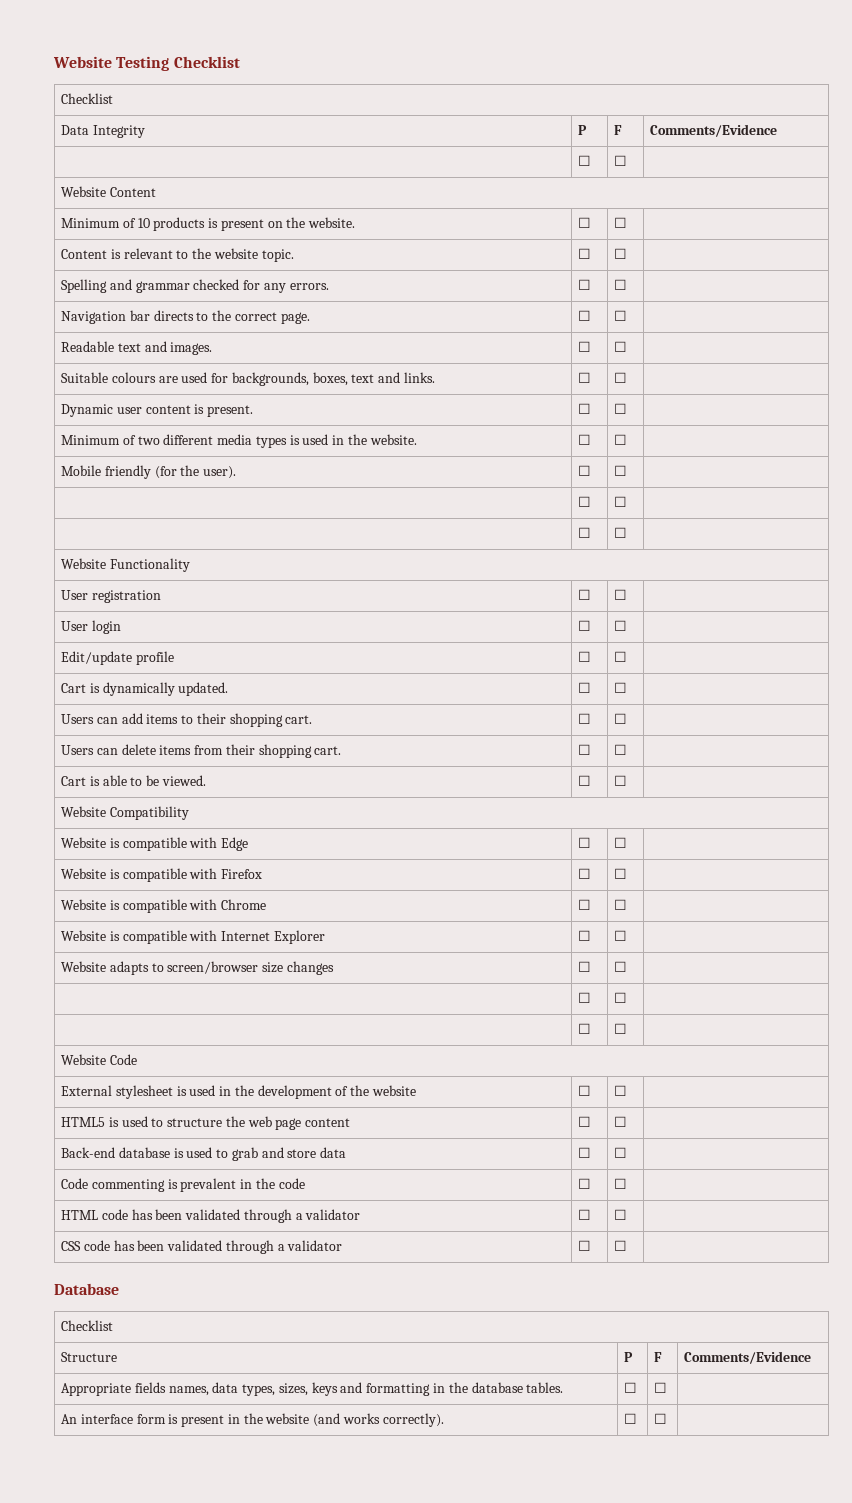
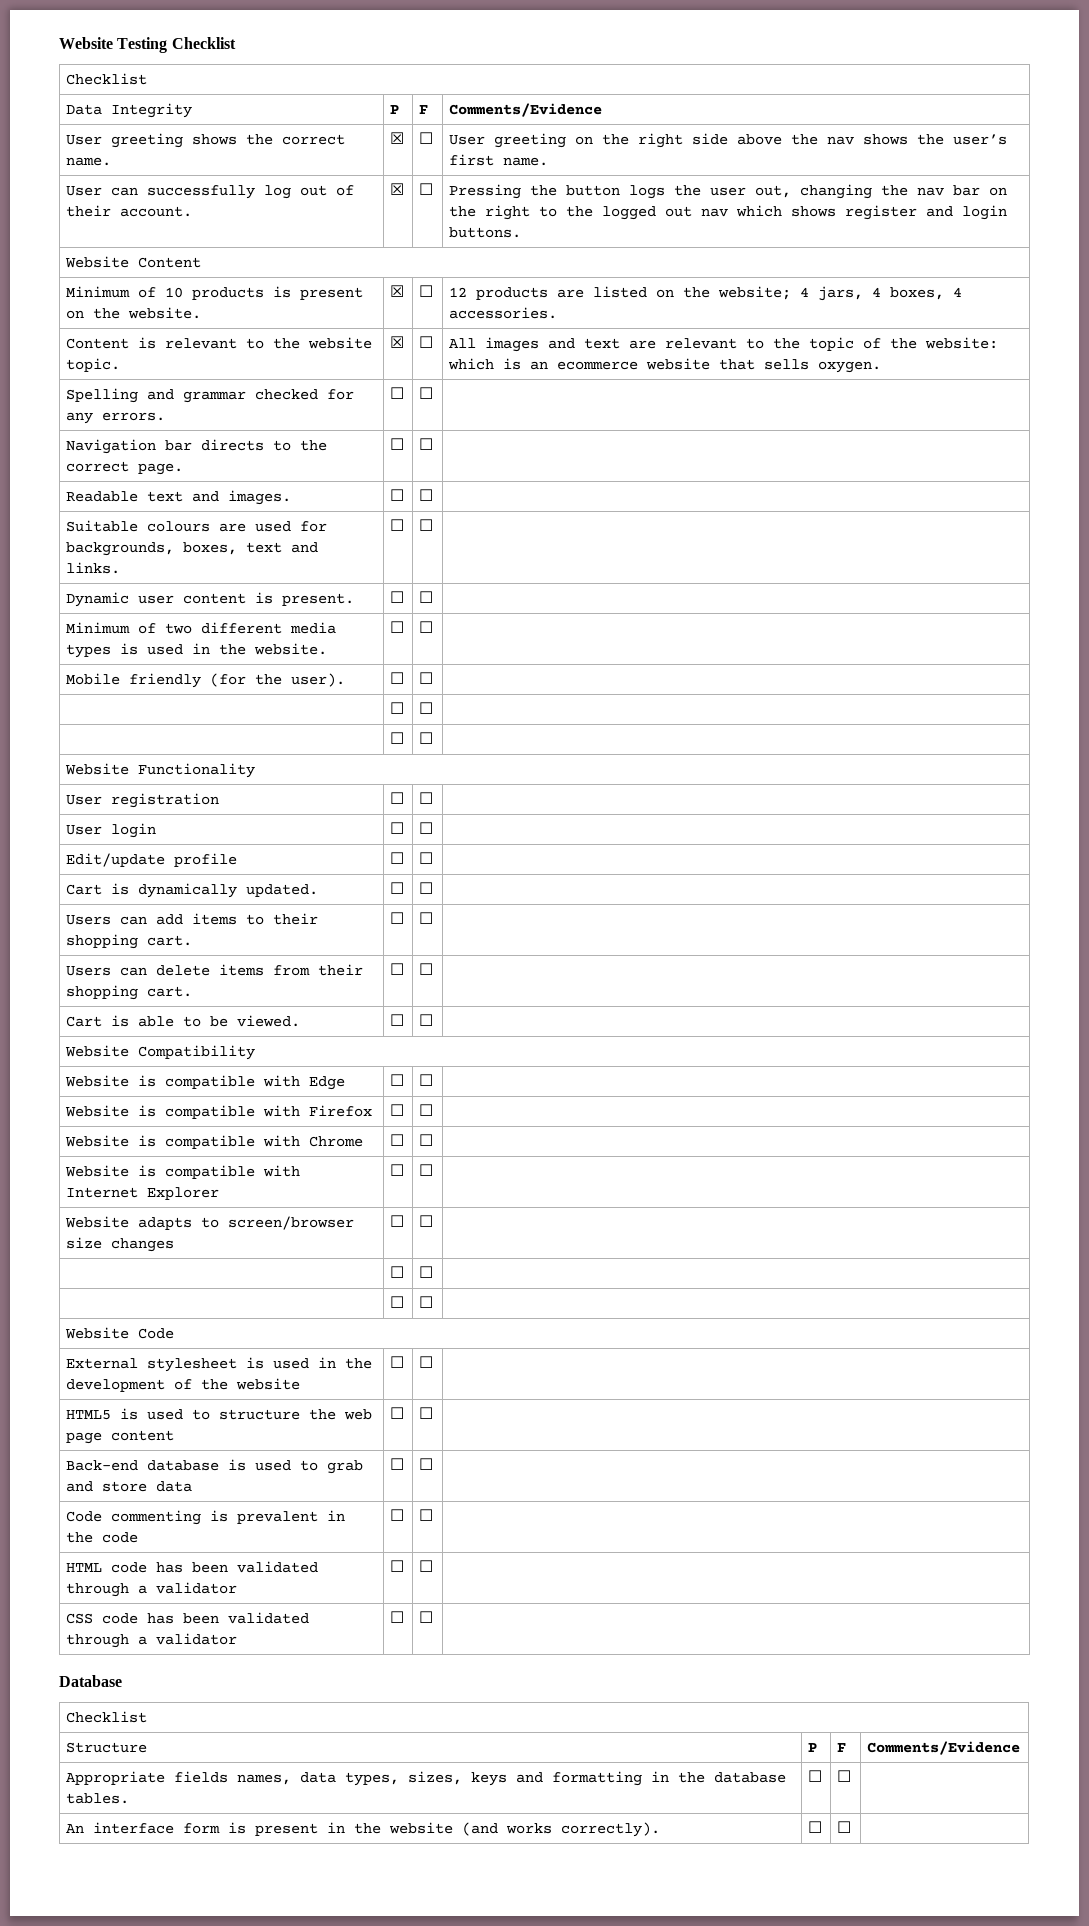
  Data Integrity | P | F | Comments/Evidence
- | ☐ | ☐ |
+ User greeting shows the correct name. | ☒ | ☐ | User greeting on the right side above the nav shows the user’s first name.
+ User can successfully log out of their account. | ☒ | ☐ | Pressing the button logs the user out, changing the nav bar on the right to the logged out nav which shows register and login buttons.
- Minimum of 10 products is present on the website. | ☐ | ☐ |
+ Minimum of 10 products is present on the website. | ☒ | ☐ | 12 products are listed on the website; 4 jars, 4 boxes, 4 accessories.
- Content is relevant to the website topic. | ☐ | ☐ |
+ Content is relevant to the website topic. | ☒ | ☐ | All images and text are relevant to the topic of the website: which is an ecommerce website that sells oxygen.

